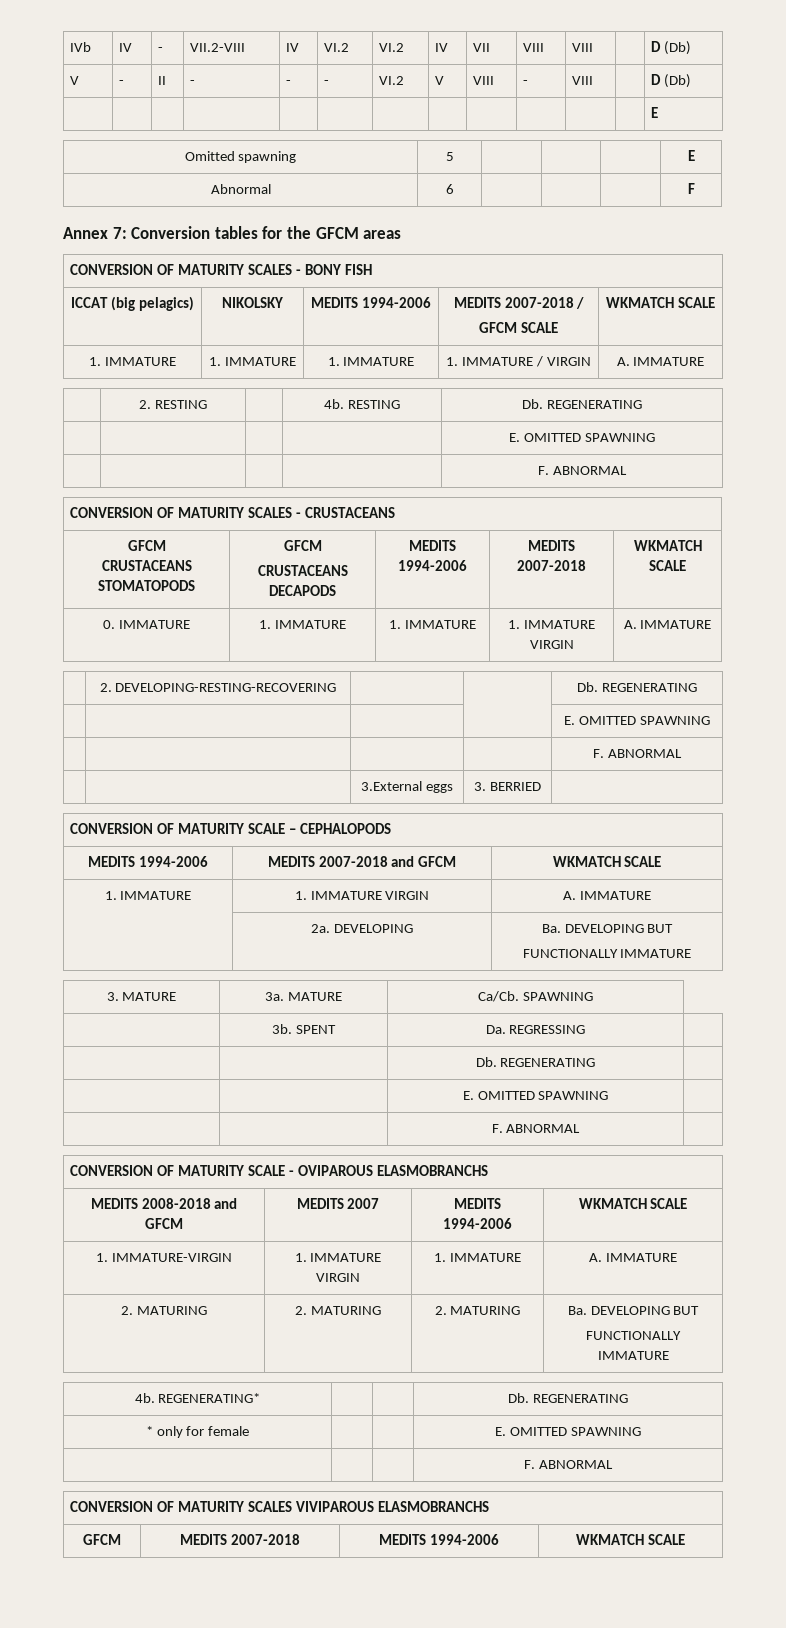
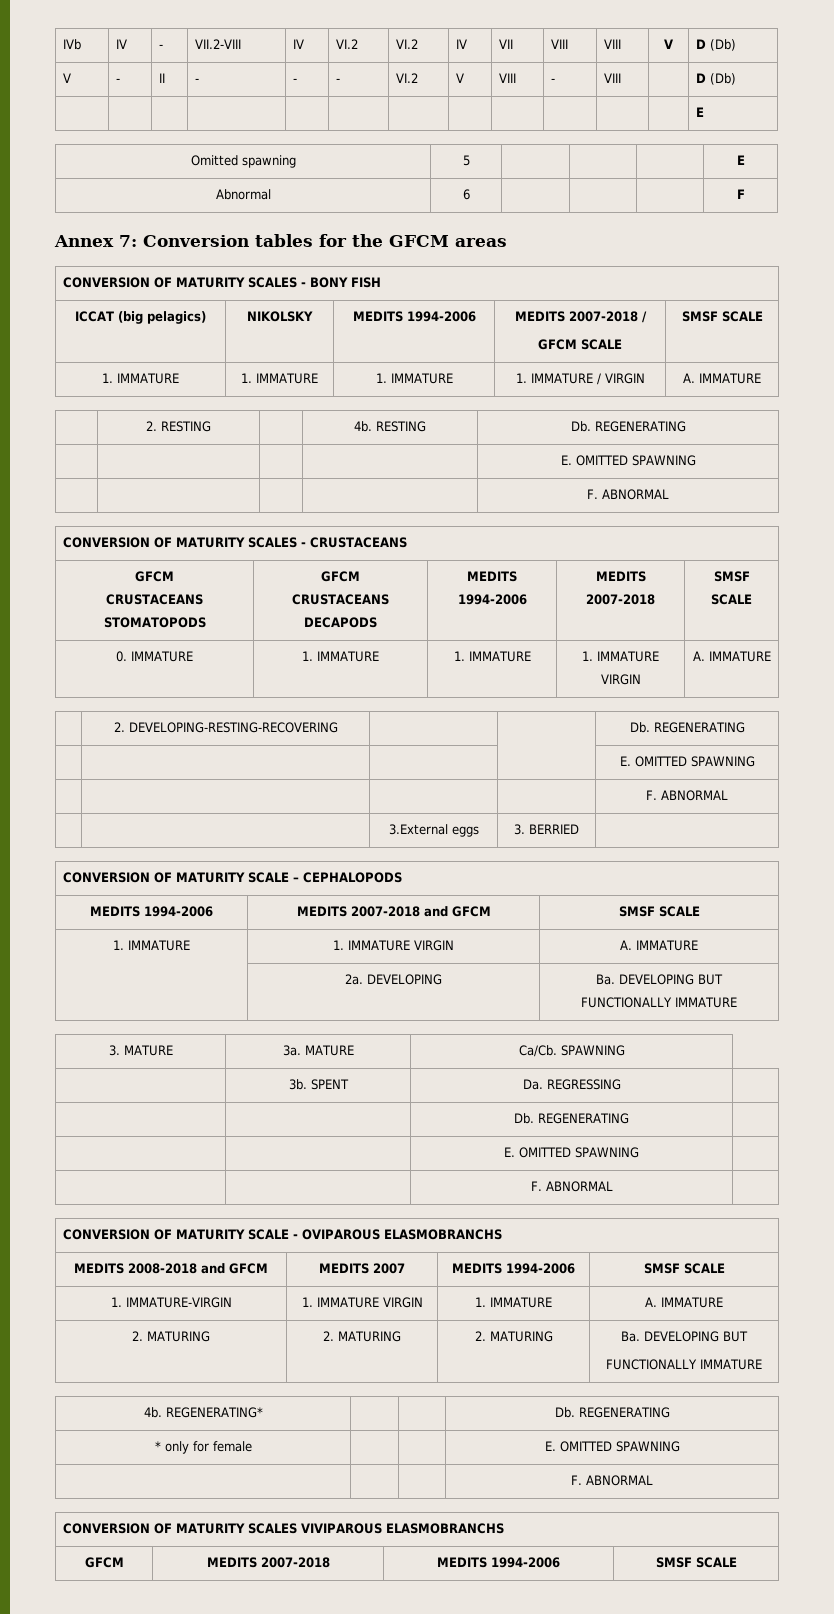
- IVb | IV | - | VII.2-VIII | IV | VI.2 | VI.2 | IV | VII | VIII | VIII | | D (Db)
+ IVb | IV | - | VII.2-VIII | IV | VI.2 | VI.2 | IV | VII | VIII | VIII | V | D (Db)
  ICCAT (big pelagics) | NIKOLSKY | MEDITS 1994-2006 | MEDITS 2007-2018 /
- GFCM SCALE | WKMATCH SCALE
+ GFCM SCALE | SMSF SCALE
  CONVERSION OF MATURITY SCALES - CRUSTACEANS
  GFCM
  CRUSTACEANS STOMATOPODS | GFCM
- CRUSTACEANS DECAPODS | MEDITS 1994-2006 | MEDITS 2007-2018 | WKMATCH SCALE
+ CRUSTACEANS DECAPODS | MEDITS 1994-2006 | MEDITS 2007-2018 | SMSF SCALE
- MEDITS 1994-2006 | MEDITS 2007-2018 and GFCM | WKMATCH SCALE
+ MEDITS 1994-2006 | MEDITS 2007-2018 and GFCM | SMSF SCALE
- MEDITS 2008-2018 and GFCM | MEDITS 2007 | MEDITS 1994-2006 | WKMATCH SCALE
+ MEDITS 2008-2018 and GFCM | MEDITS 2007 | MEDITS 1994-2006 | SMSF SCALE
- GFCM | MEDITS 2007-2018 | MEDITS 1994-2006 | WKMATCH SCALE
+ GFCM | MEDITS 2007-2018 | MEDITS 1994-2006 | SMSF SCALE

